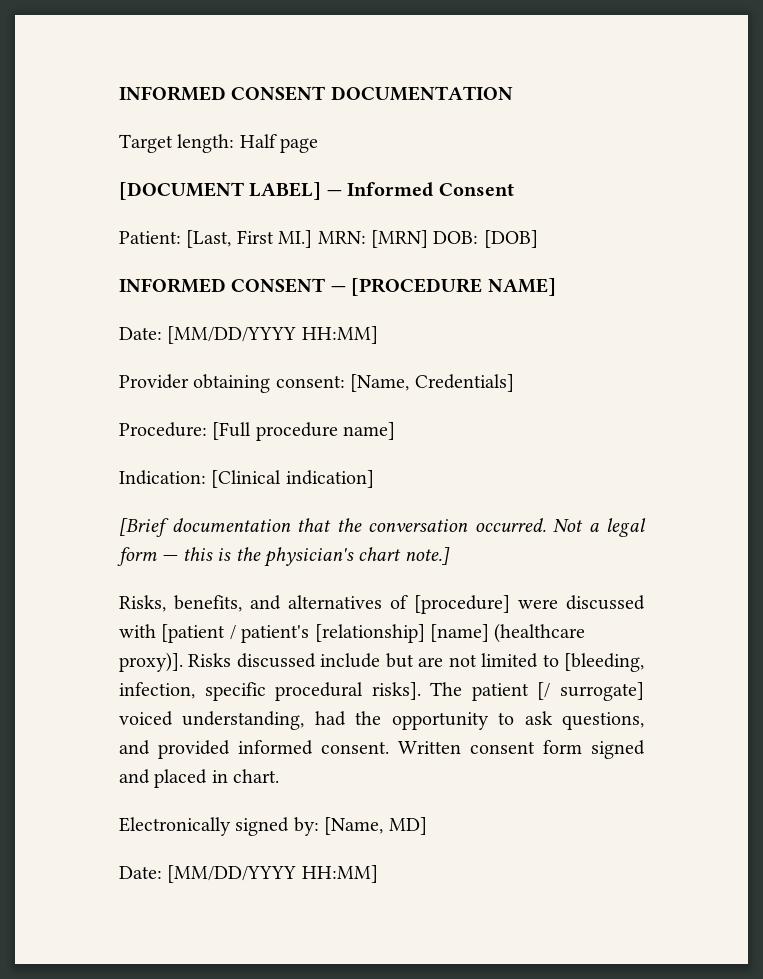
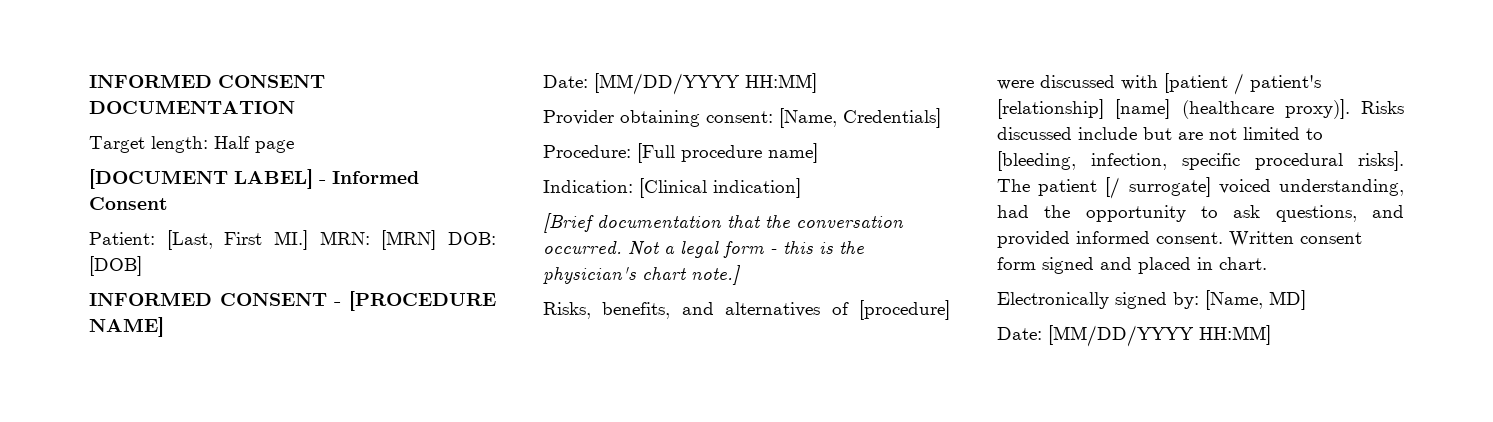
- [DOCUMENT LABEL] — Informed Consent
+ [DOCUMENT LABEL] - Informed Consent
- INFORMED CONSENT — [PROCEDURE NAME]
+ INFORMED CONSENT - [PROCEDURE NAME]
- Not a legal form — this is the physician's chart note.]
+ Not a legal form - this is the physician's chart note.]

